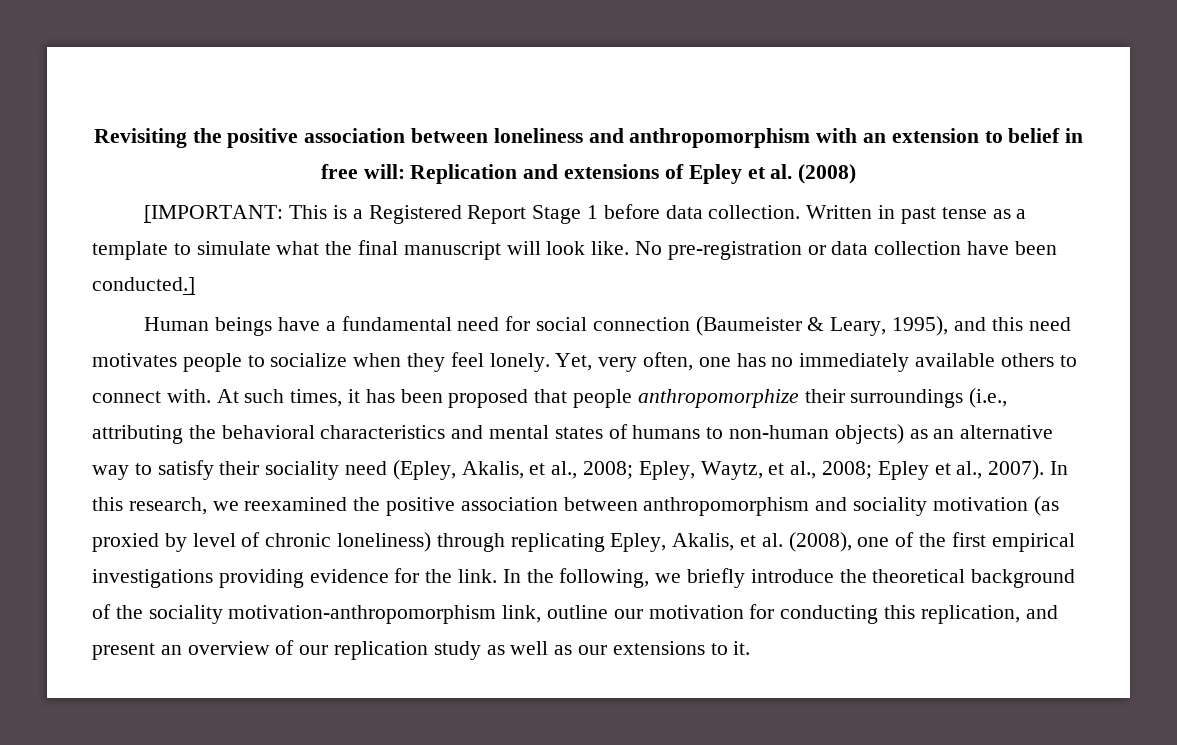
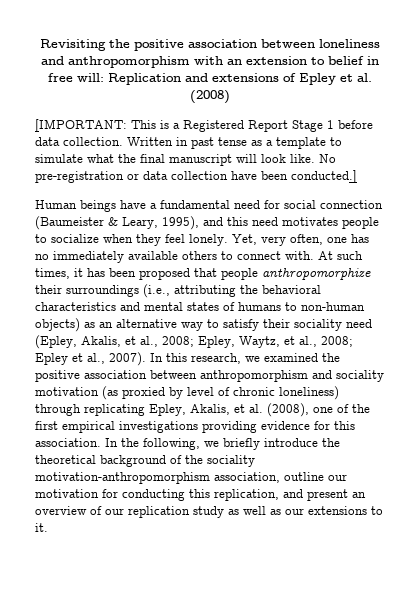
- In this research, we reexamined the positive association between anthropomorphism and sociality motivation (as proxied by level of chronic loneliness) through replicating Epley, Akalis, et al. (2008), one of the first empirical investigations providing evidence for the link.
+ In this research, we examined the positive association between anthropomorphism and sociality motivation (as proxied by level of chronic loneliness) through replicating Epley, Akalis, et al. (2008), one of the first empirical investigations providing evidence for this association.
- In the following, we briefly introduce the theoretical background of the sociality motivation-anthropomorphism link, outline our motivation for conducting this replication, and present an overview of our replication study as well as our extensions to it.
+ In the following, we briefly introduce the theoretical background of the sociality motivation-anthropomorphism association, outline our motivation for conducting this replication, and present an overview of our replication study as well as our extensions to it.

